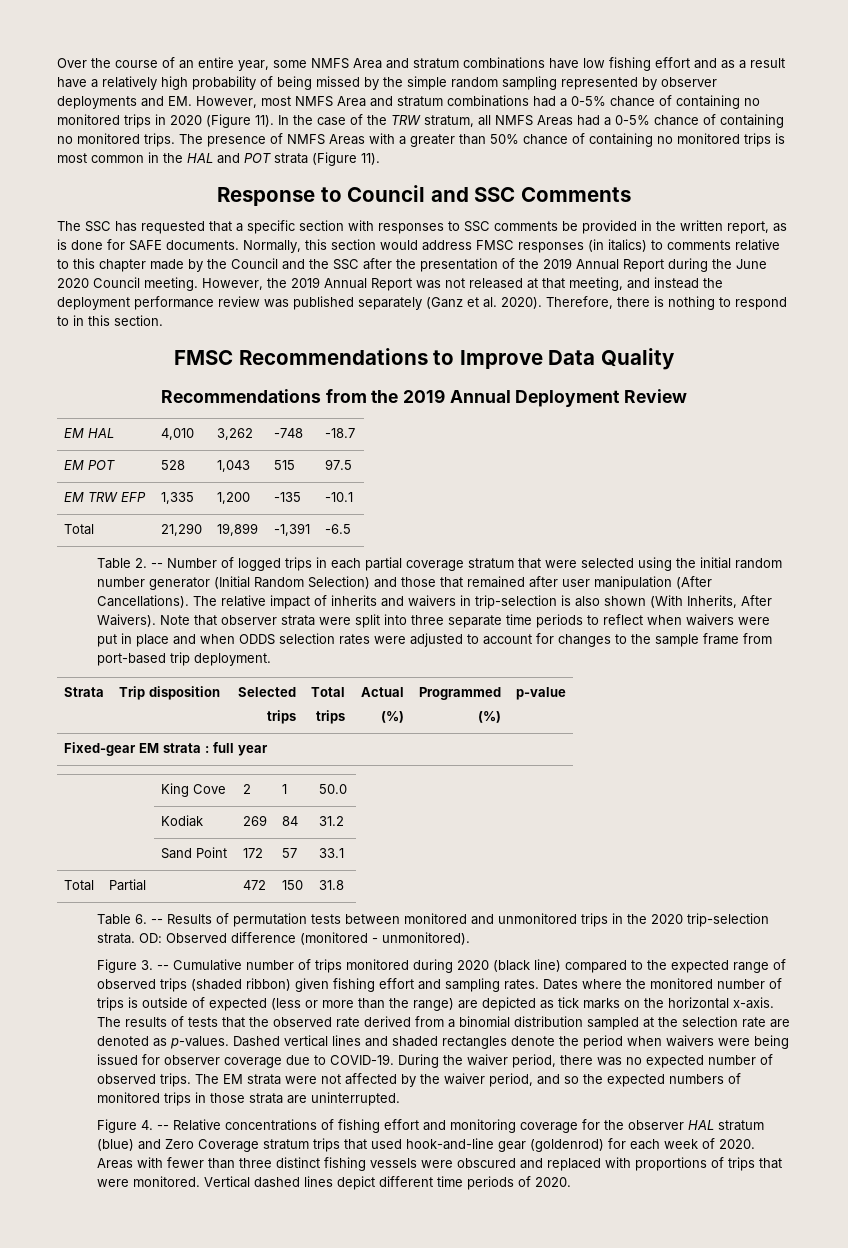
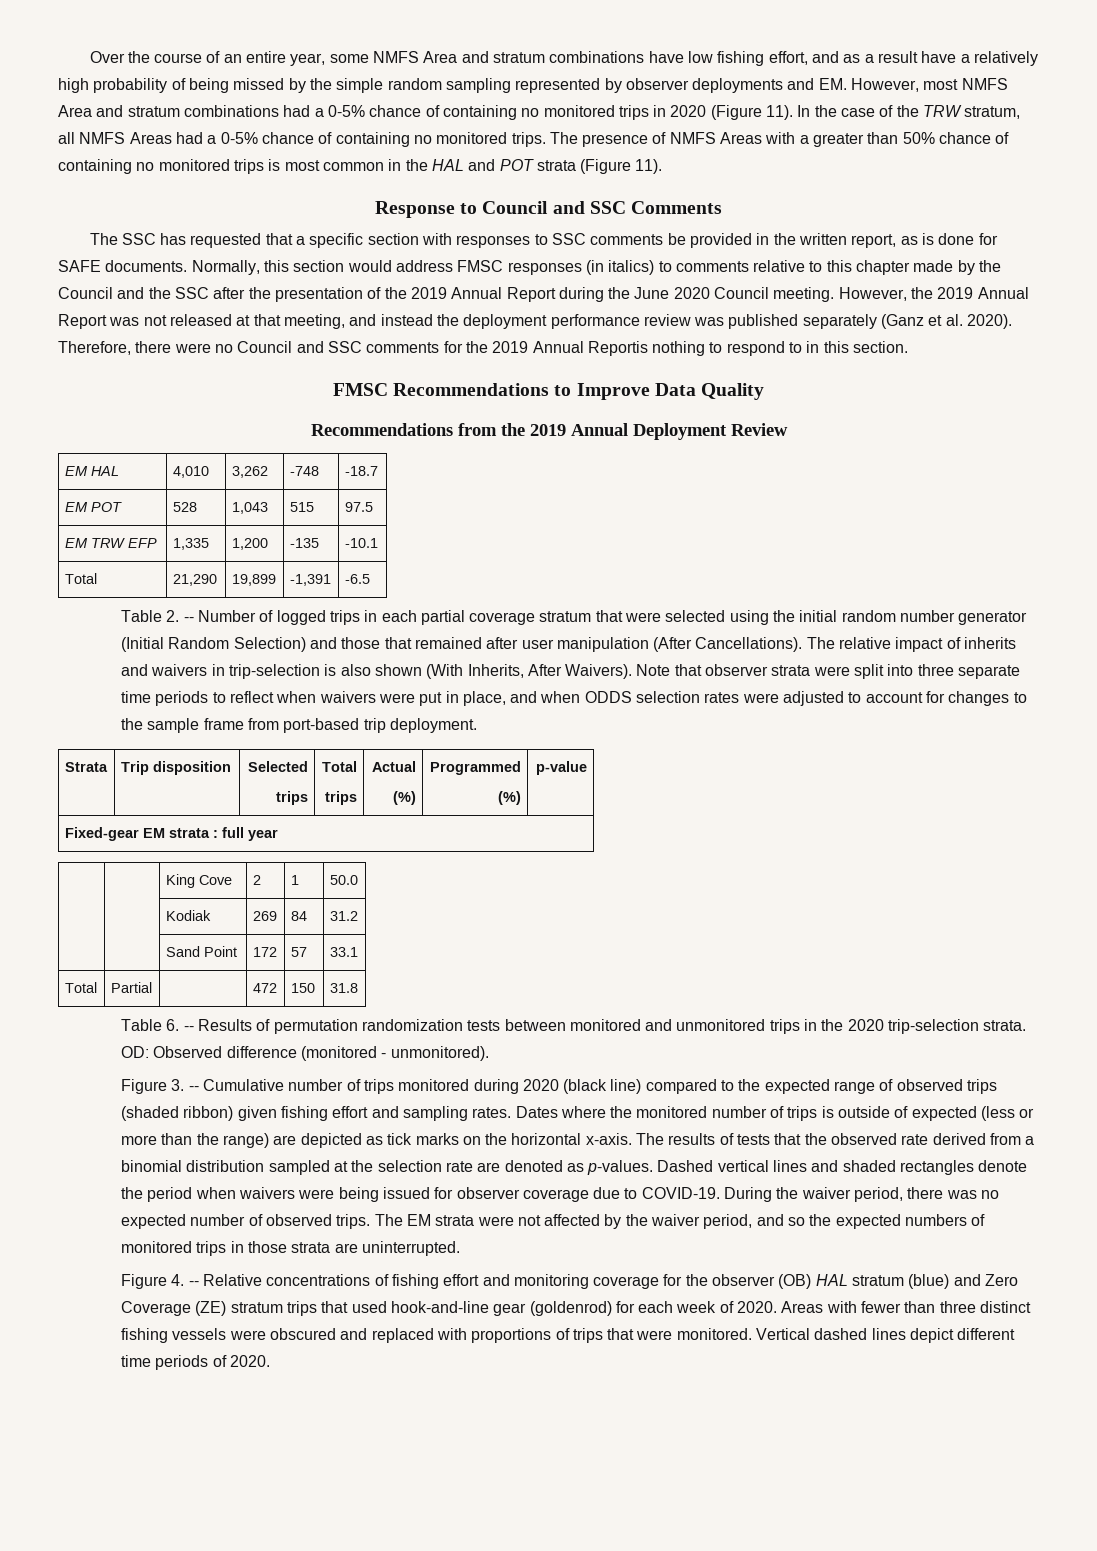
- Over the course of an entire year, some NMFS Area and stratum combinations have low fishing effort and as a result have a relatively high probability of being missed by the simple random sampling represented by observer deployments and EM. However, most NMFS Area and stratum combinations had a 0-5% chance of containing no monitored trips in 2020 (Figure 11).
+ Over the course of an entire year, some NMFS Area and stratum combinations have low fishing effort, and as a result have a relatively high probability of being missed by the simple random sampling represented by observer deployments and EM. However, most NMFS Area and stratum combinations had a 0-5% chance of containing no monitored trips in 2020 (Figure 11).
- Therefore, there is nothing to respond to in this section.
+ Therefore, there were no Council and SSC comments for the 2019 Annual Reportis nothing to respond to in this section.
- Note that observer strata were split into three separate time periods to reflect when waivers were put in place and when ODDS selection rates were adjusted to account for changes to the sample frame from port-based trip deployment.
+ Note that observer strata were split into three separate time periods to reflect when waivers were put in place, and when ODDS selection rates were adjusted to account for changes to the sample frame from port-based trip deployment.
- Table 6. -- Results of permutation tests between monitored and unmonitored trips in the 2020 trip-selection strata.
+ Table 6. -- Results of permutation randomization tests between monitored and unmonitored trips in the 2020 trip-selection strata.
- Figure 4. -- Relative concentrations of fishing effort and monitoring coverage for the observer HAL stratum (blue) and Zero Coverage stratum trips that used hook-and-line gear (goldenrod) for each week of 2020.
+ Figure 4. -- Relative concentrations of fishing effort and monitoring coverage for the observer (OB) HAL stratum (blue) and Zero Coverage (ZE) stratum trips that used hook-and-line gear (goldenrod) for each week of 2020.

